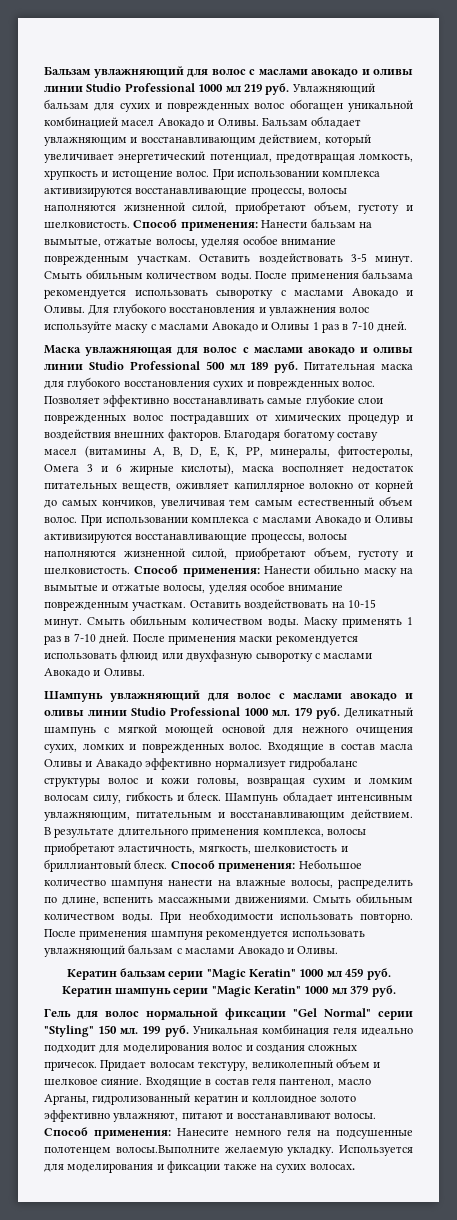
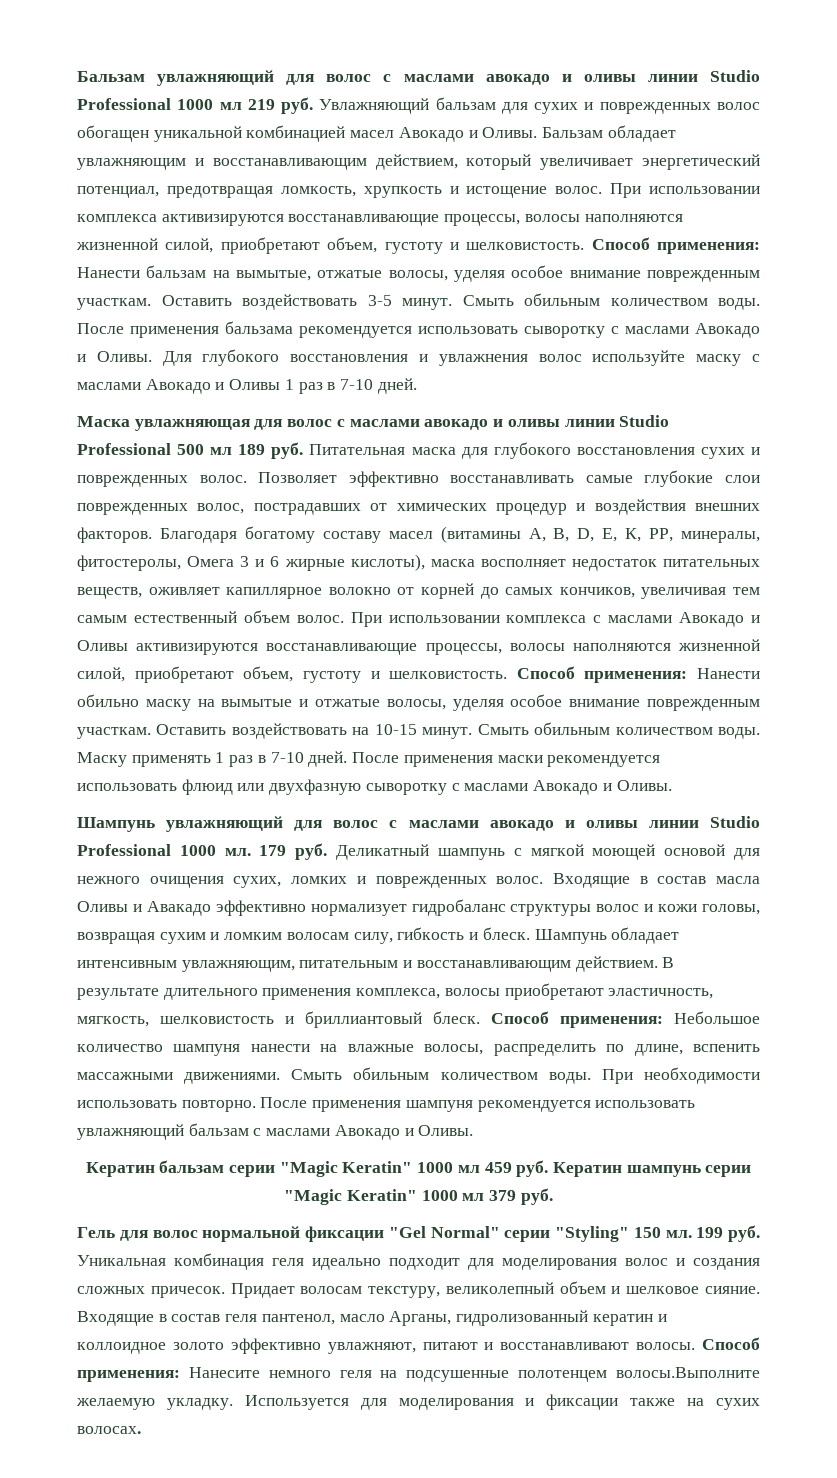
- Позволяет эффективно восстанавливать самые глубокие слои поврежденных волос пострадавших от химических процедур и воздействия внешних факторов.
+ Позволяет эффективно восстанавливать самые глубокие слои поврежденных волос, пострадавших от химических процедур и воздействия внешних факторов.

